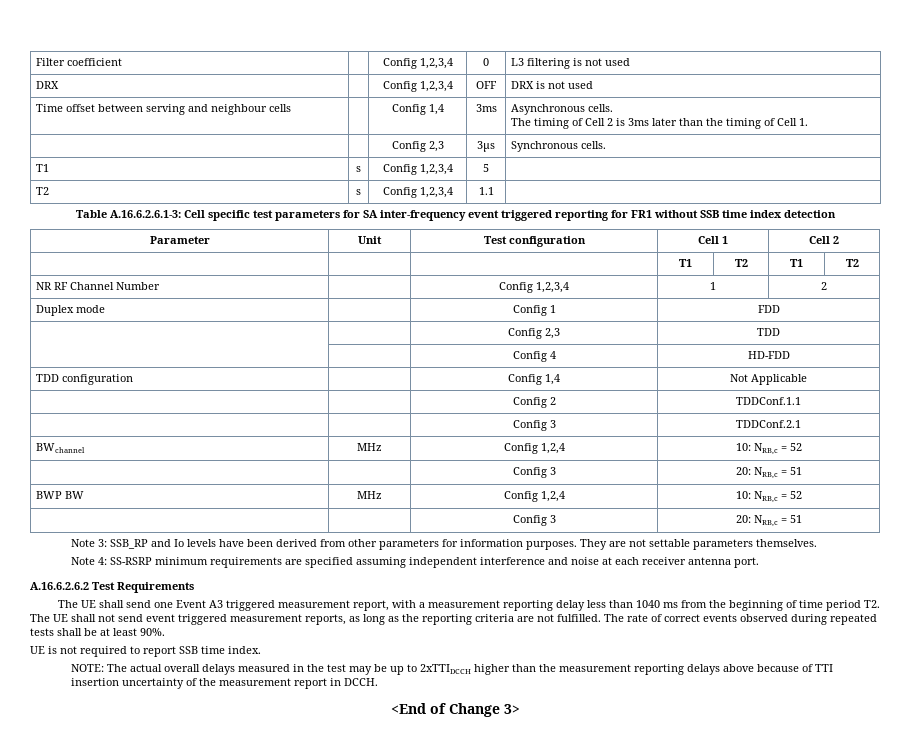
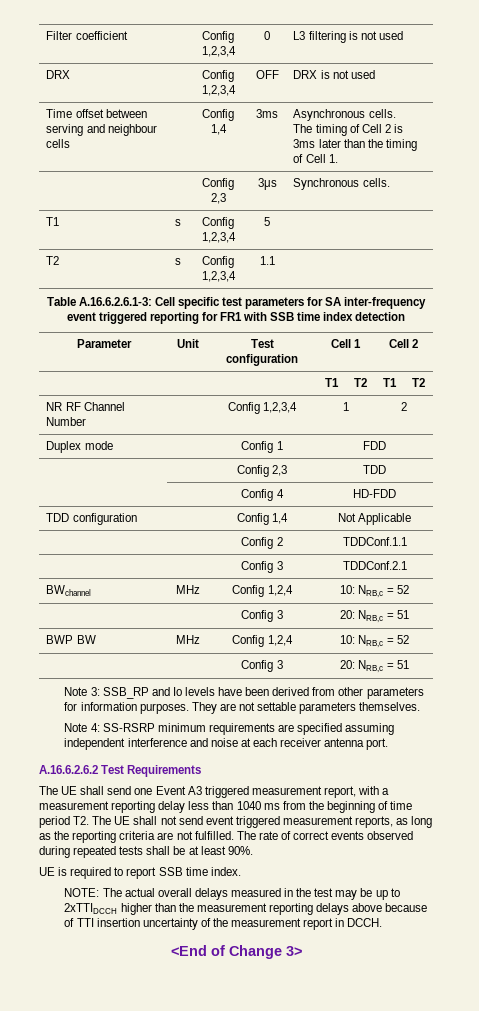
- Table A.16.6.2.6.1-3: Cell specific test parameters for SA inter-frequency event triggered reporting for FR1 without SSB time index detection
+ Table A.16.6.2.6.1-3: Cell specific test parameters for SA inter-frequency event triggered reporting for FR1 with SSB time index detection
- UE is not required to report SSB time index.
+ UE is required to report SSB time index.

